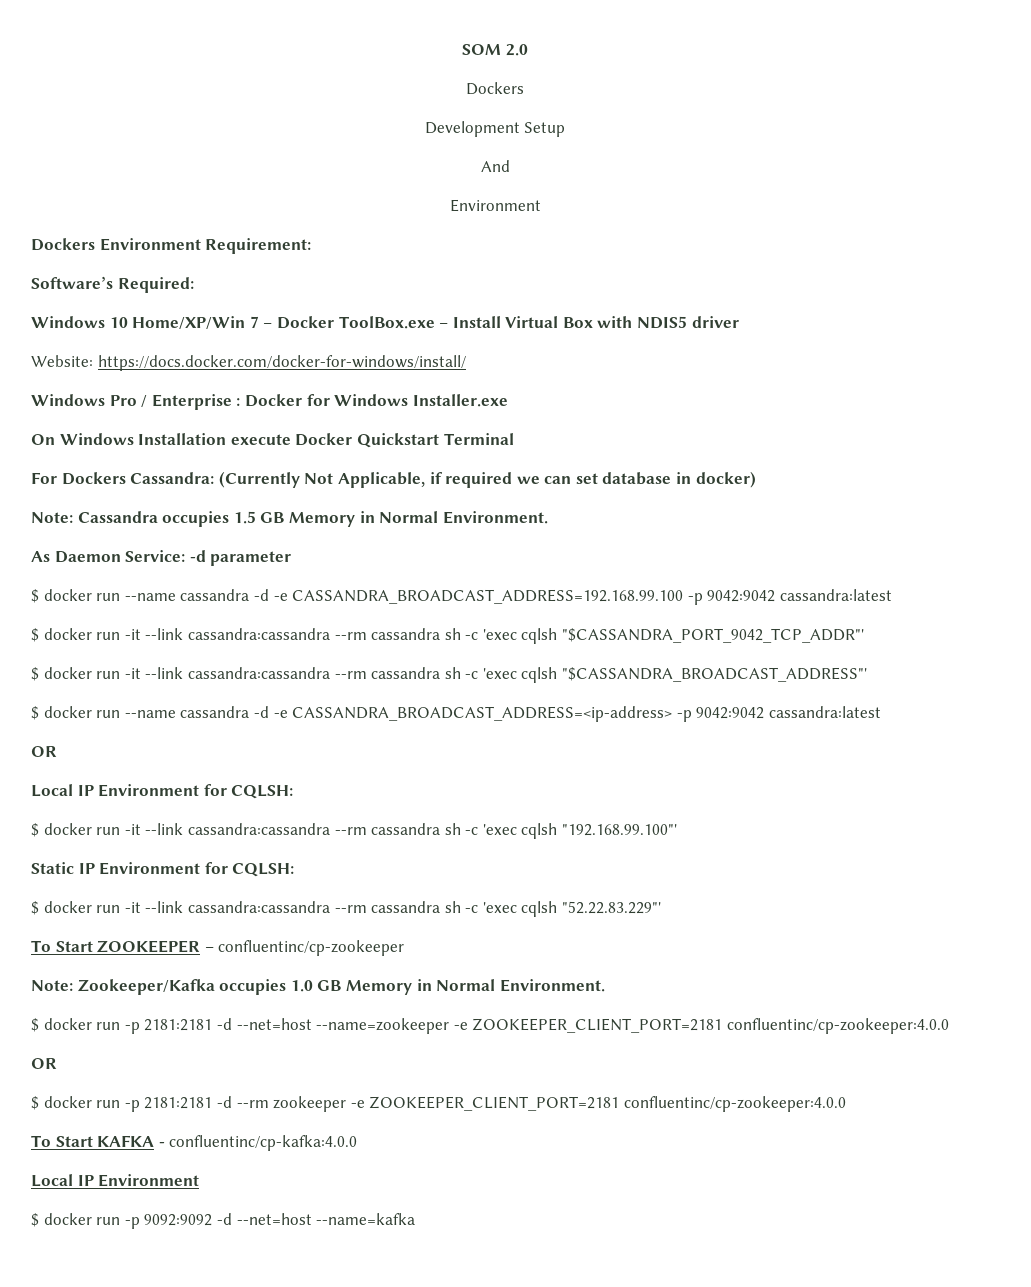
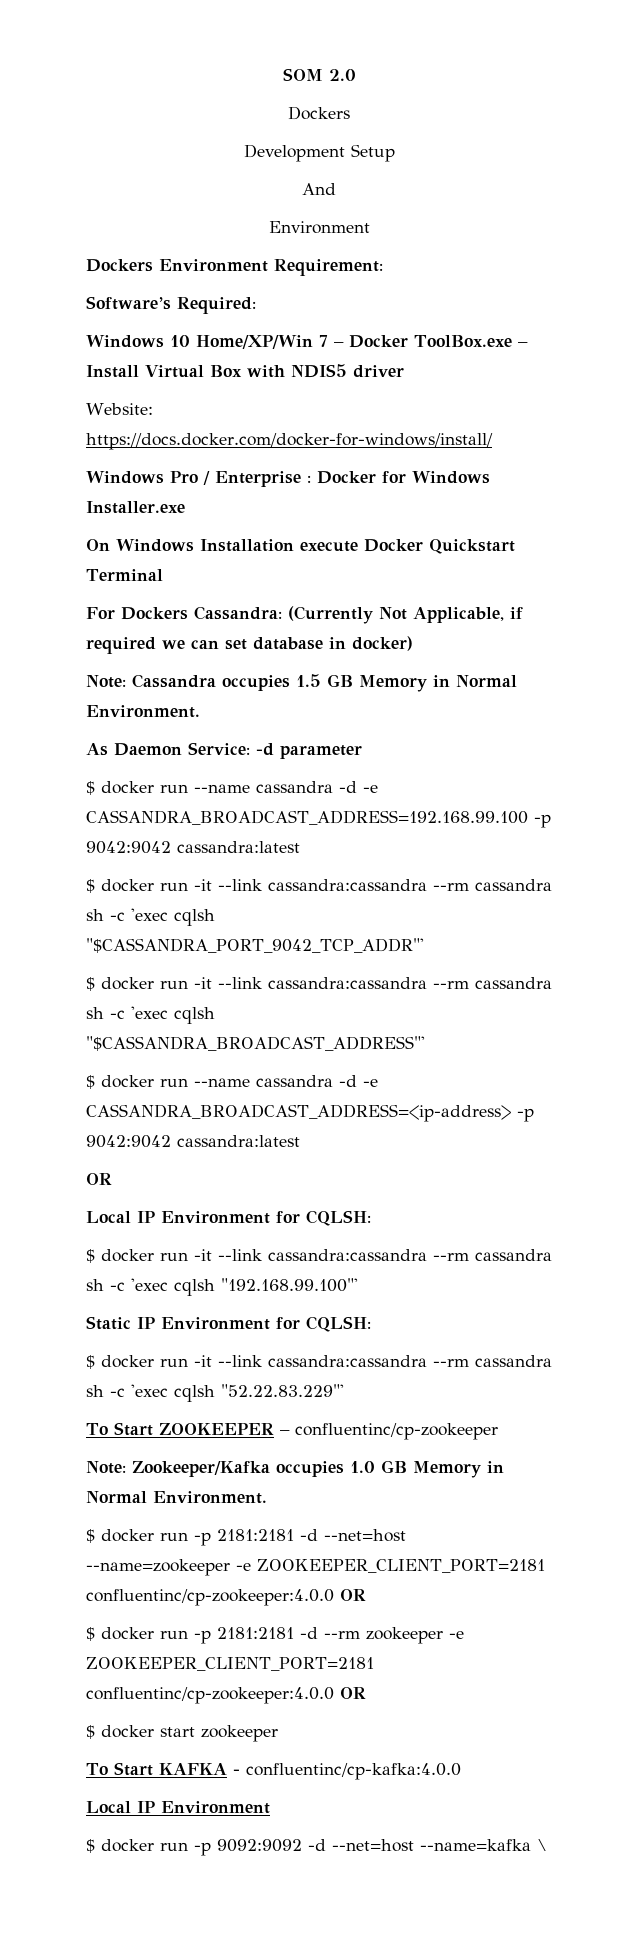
- $ docker run -p 2181:2181 -d --net=host --name=zookeeper -e ZOOKEEPER_CLIENT_PORT=2181 confluentinc/cp-zookeeper:4.0.0
- OR
+ $ docker run -p 2181:2181 -d --net=host --name=zookeeper -e ZOOKEEPER_CLIENT_PORT=2181 confluentinc/cp-zookeeper:4.0.0 OR
- $ docker run -p 2181:2181 -d --rm zookeeper -e ZOOKEEPER_CLIENT_PORT=2181 confluentinc/cp-zookeeper:4.0.0
+ $ docker run -p 2181:2181 -d --rm zookeeper -e ZOOKEEPER_CLIENT_PORT=2181 confluentinc/cp-zookeeper:4.0.0 OR
+ $ docker start zookeeper
- $ docker run -p 9092:9092 -d --net=host --name=kafka
+ $ docker run -p 9092:9092 -d --net=host --name=kafka \

